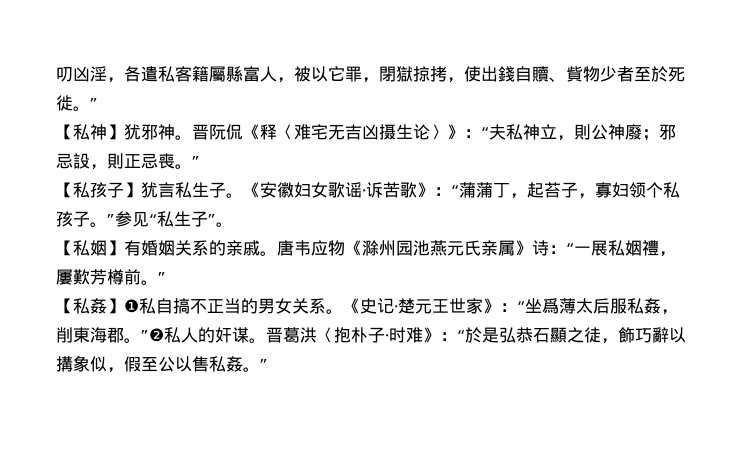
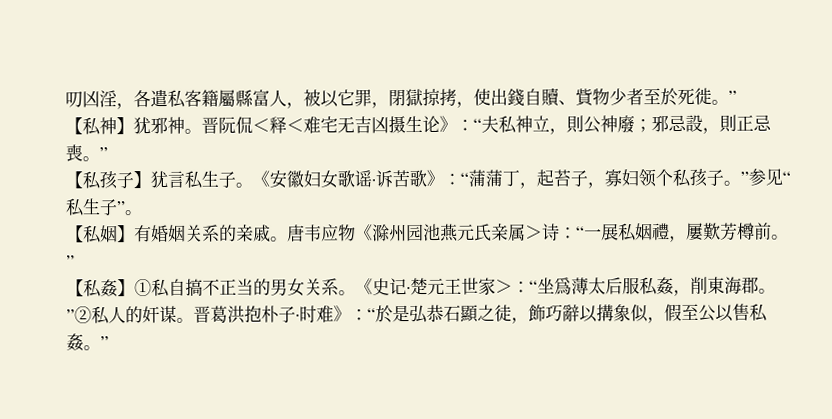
- 晋阮侃《释〈难宅无吉凶摄生论〉》：“夫私神立，則公神廢；邪忌設，則正忌喪。”
+ 晋阮侃＜释＜难宅无吉凶摄生论》：“夫私神立，則公神廢；邪忌設，則正忌喪。”
- 唐韦应物《滁州园池燕元氏亲属》诗：“一展私姻禮，屢歎芳樽前。”
+ 唐韦应物《滁州园池燕元氏亲属＞诗：“一展私姻禮，屢歎芳樽前。”
- 【私姦】❶私自搞不正当的男女关系。
+ 【私姦】①私自搞不正当的男女关系。
- 《史记·楚元王世家》：“坐爲薄太后服私姦，削東海郡。”❷私人的奸谋。
+ 《史记·楚元王世家＞：“坐爲薄太后服私姦，削東海郡。”②私人的奸谋。
- 晋葛洪〈抱朴子·时难》：“於是弘恭石顯之徒，飾巧辭以搆象似，假至公以售私姦。”
+ 晋葛洪抱朴子·时难》：“於是弘恭石顯之徒，飾巧辭以搆象似，假至公以售私姦。”

